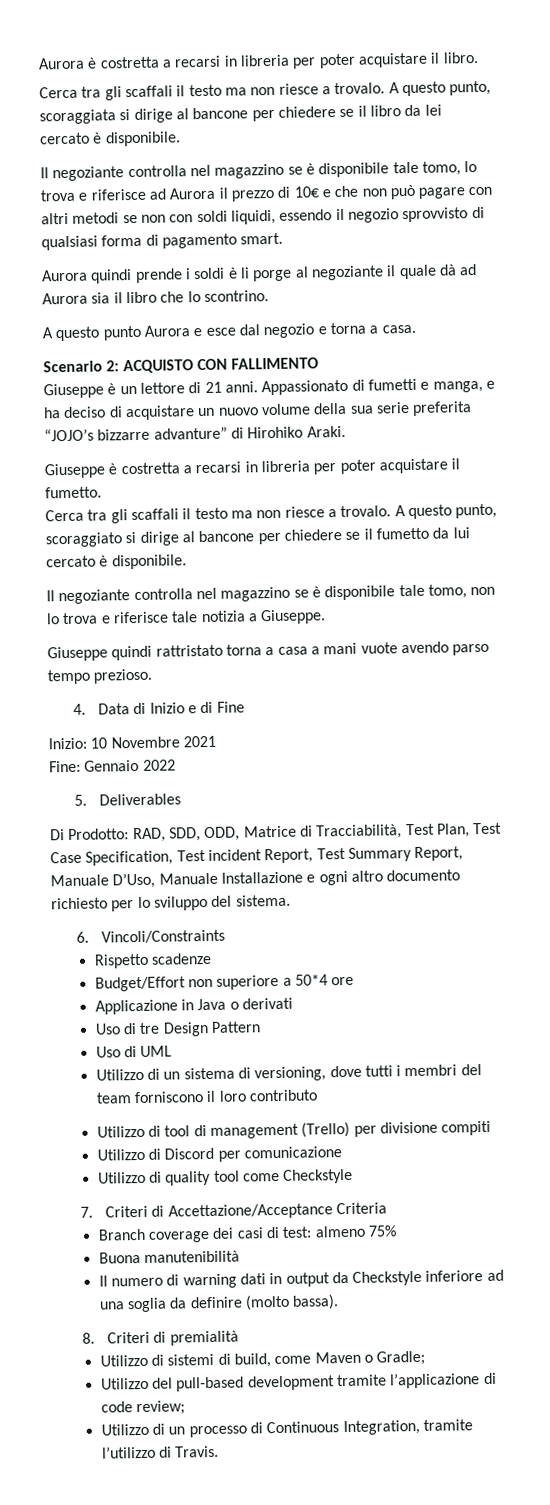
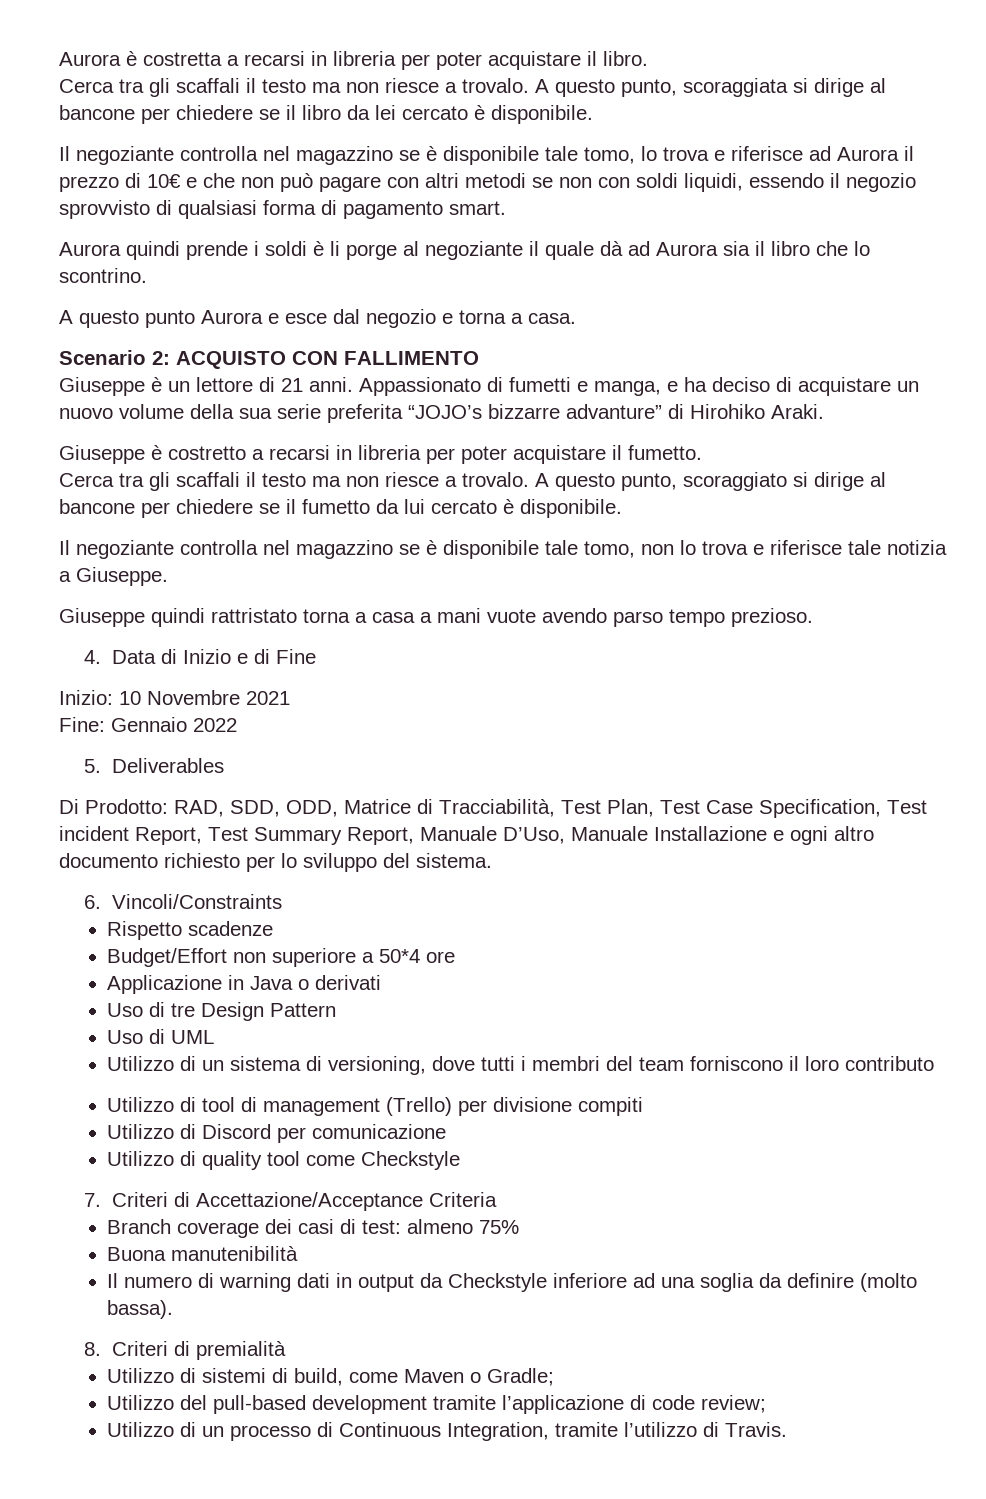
- Giuseppe è costretta a recarsi in libreria per poter acquistare il fumetto.
+ Giuseppe è costretto a recarsi in libreria per poter acquistare il fumetto.

